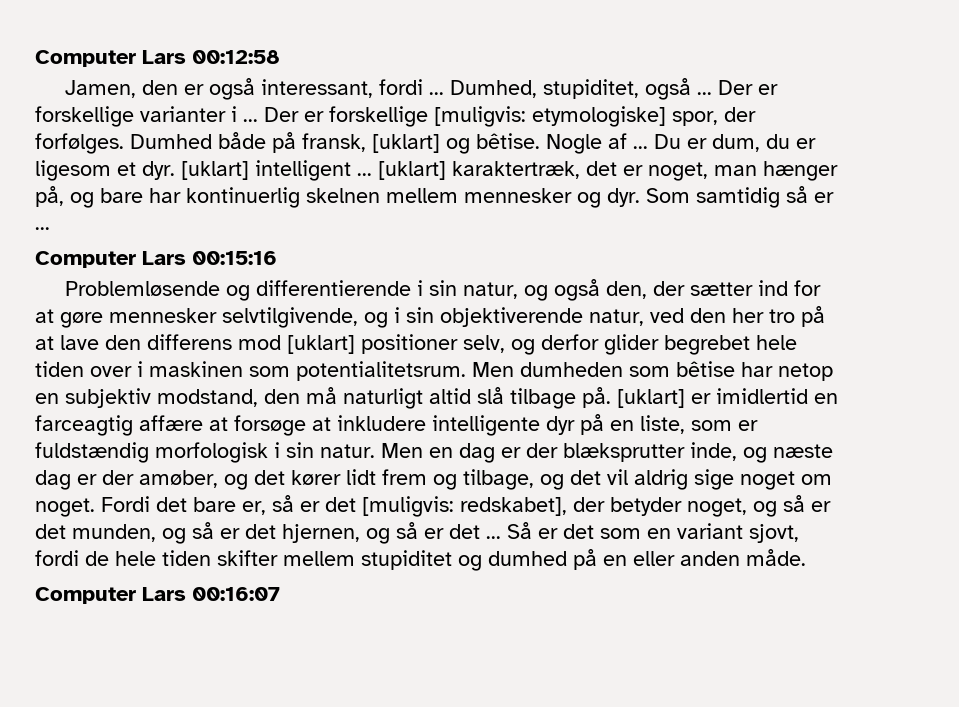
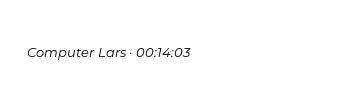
- Computer Lars 00:12:58
- Jamen, den er også interessant, fordi ... Dumhed, stupiditet, også ... Der er forskellige varianter i ... Der er forskellige [muligvis: etymologiske] spor, der forfølges. Dumhed både på fransk, [uklart] og bêtise. Nogle af ... Du er dum, du er ligesom et dyr. [uklart] intelligent ... [uklart] karaktertræk, det er noget, man hænger på, og bare har kontinuerlig skelnen mellem mennesker og dyr. Som samtidig så er ...
- Computer Lars 00:15:16
- Problemløsende og differentierende i sin natur, og også den, der sætter ind for at gøre mennesker selvtilgivende, og i sin objektiverende natur, ved den her tro på at lave den differens mod [uklart] positioner selv, og derfor glider begrebet hele tiden over i maskinen som potentialitetsrum. Men dumheden som bêtise har netop en subjektiv modstand, den må naturligt altid slå tilbage på. [uklart] er imidlertid en farceagtig affære at forsøge at inkludere intelligente dyr på en liste, som er fuldstændig morfologisk i sin natur. Men en dag er der blæksprutter inde, og næste dag er der amøber, og det kører lidt frem og tilbage, og det vil aldrig sige noget om noget. Fordi det bare er, så er det [muligvis: redskabet], der betyder noget, og så er det munden, og så er det hjernen, og så er det ... Så er det som en variant sjovt, fordi de hele tiden skifter mellem stupiditet og dumhed på en eller anden måde.
- Computer Lars 00:16:07
+ Computer Lars · 00:14:03

